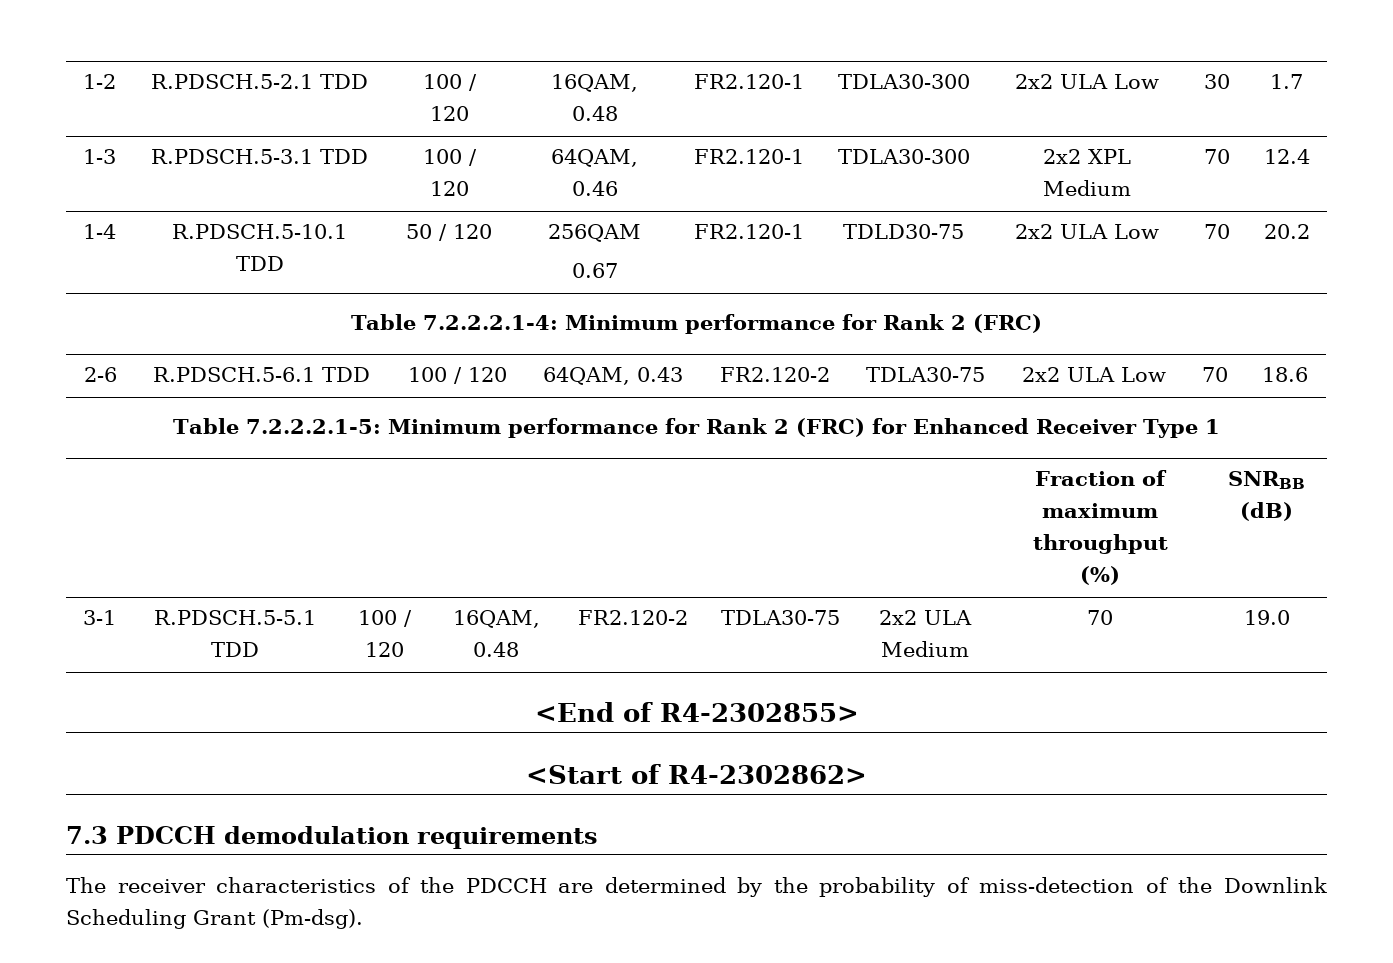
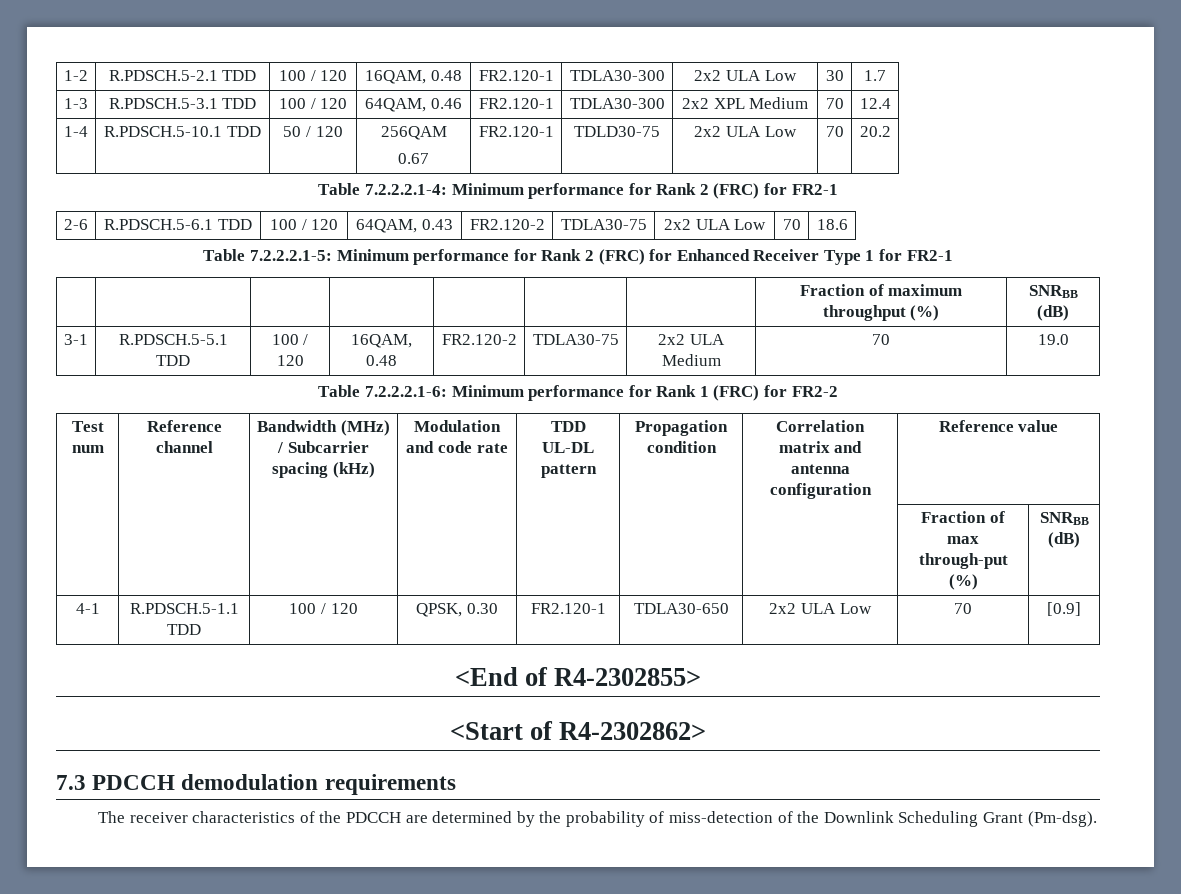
- Table 7.2.2.2.1-4: Minimum performance for Rank 2 (FRC)
+ Table 7.2.2.2.1-4: Minimum performance for Rank 2 (FRC) for FR2-1
- Table 7.2.2.2.1-5: Minimum performance for Rank 2 (FRC) for Enhanced Receiver Type 1
+ Table 7.2.2.2.1-5: Minimum performance for Rank 2 (FRC) for Enhanced Receiver Type 1 for FR2-1
+ Table 7.2.2.2.1-6: Minimum performance for Rank 1 (FRC) for FR2-2
+ Test num | Reference channel | Bandwidth (MHz) / Subcarrier spacing (kHz) | Modulation and code rate | TDD UL-DL pattern | Propagation condition | Correlation matrix and antenna configuration | Reference value
+ | | | | | | | Fraction of max through-put (%) | SNRBB (dB)
+ 4-1 | R.PDSCH.5-1.1 TDD | 100 / 120 | QPSK, 0.30 | FR2.120-1 | TDLA30-650 | 2x2 ULA Low | 70 | [0.9]

